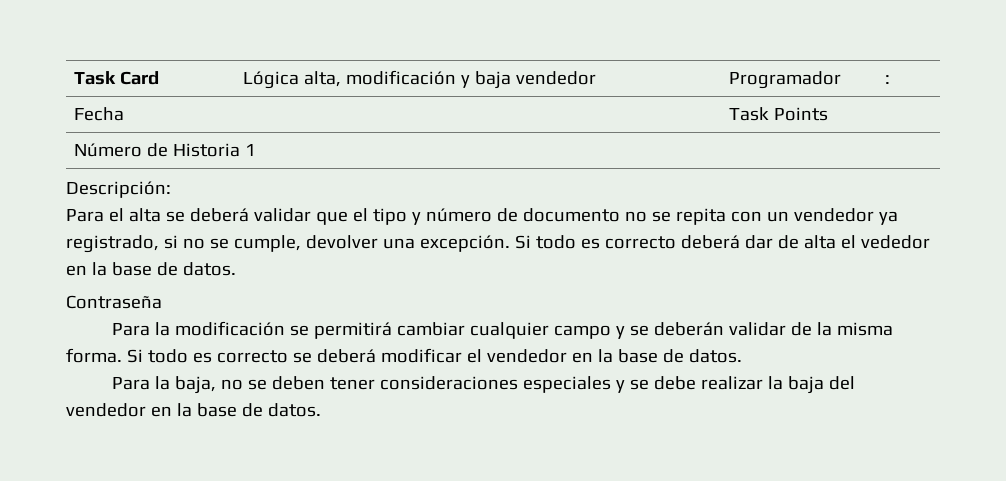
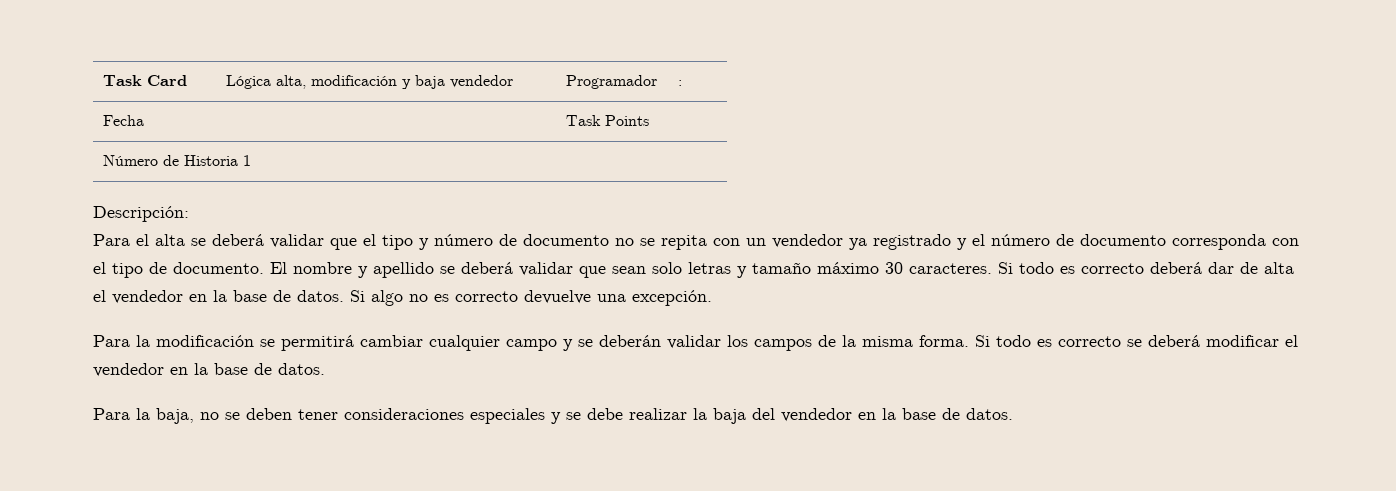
- Para el alta se deberá validar que el tipo y número de documento no se repita con un vendedor ya registrado, si no se cumple, devolver una excepción.
+ Para el alta se deberá validar que el tipo y número de documento no se repita con un vendedor ya registrado y el número de documento corresponda con el tipo de documento. El nombre y apellido se deberá validar que sean solo letras y tamaño máximo 30 caracteres.
- Si todo es correcto deberá dar de alta el vededor en la base de datos.
- Contraseña
+ Si todo es correcto deberá dar de alta el vendedor en la base de datos. Si algo no es correcto devuelve una excepción.
- Para la modificación se permitirá cambiar cualquier campo y se deberán validar de la misma forma.
+ Para la modificación se permitirá cambiar cualquier campo y se deberán validar los campos de la misma forma.

